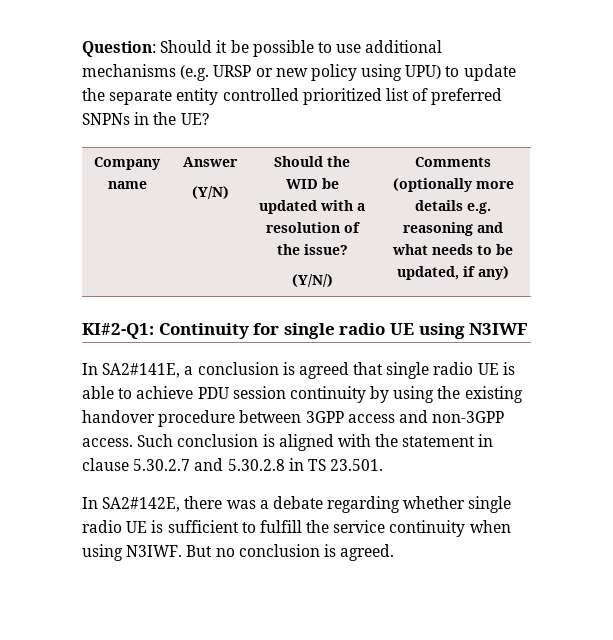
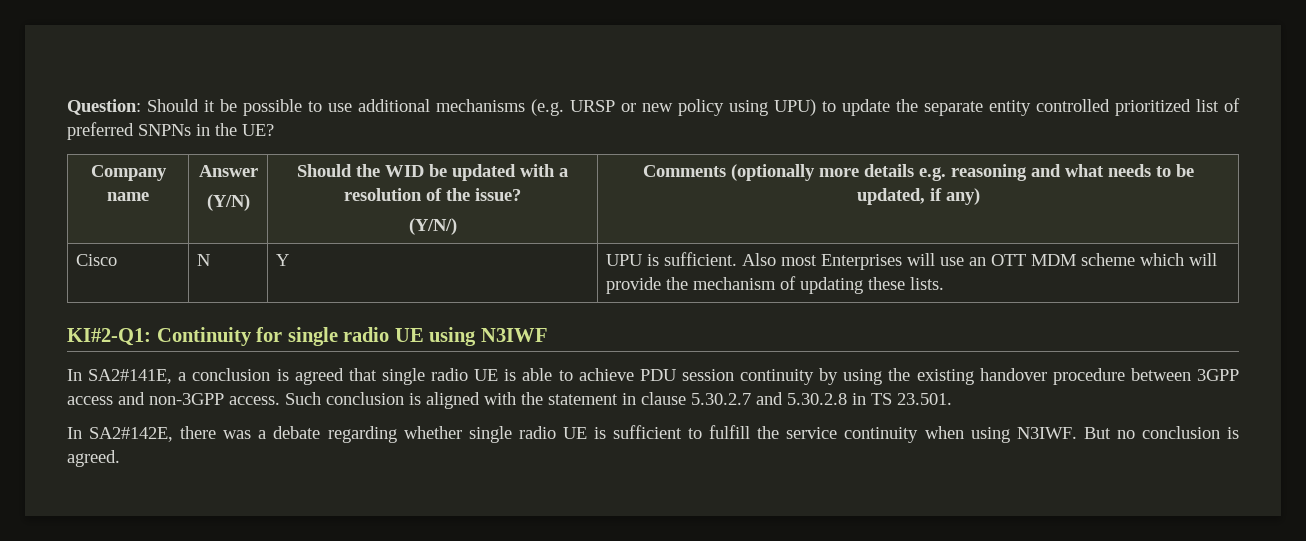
+ Cisco | N | Y | UPU is sufficient. Also most Enterprises will use an OTT MDM scheme which will provide the mechanism of updating these lists.

